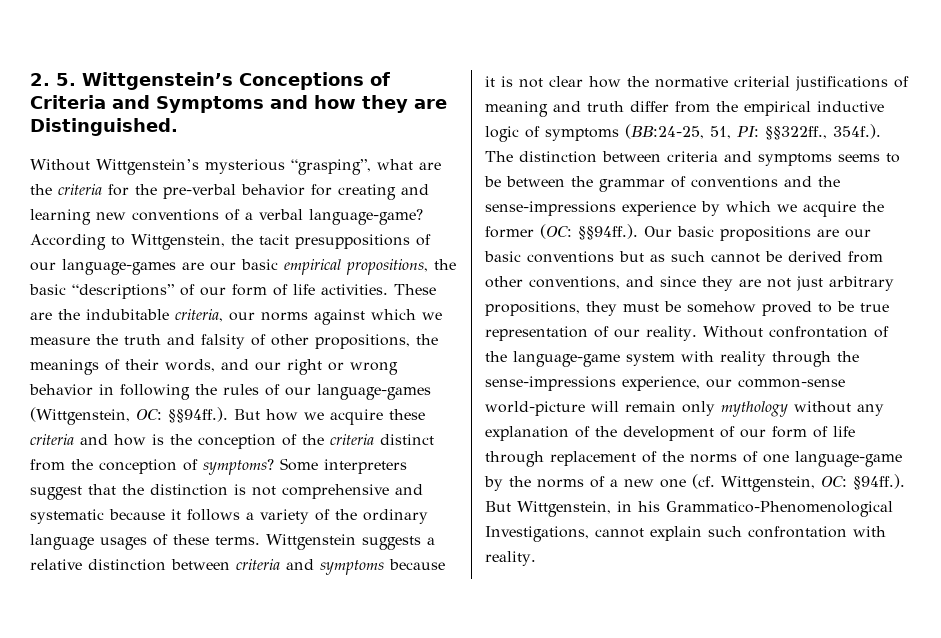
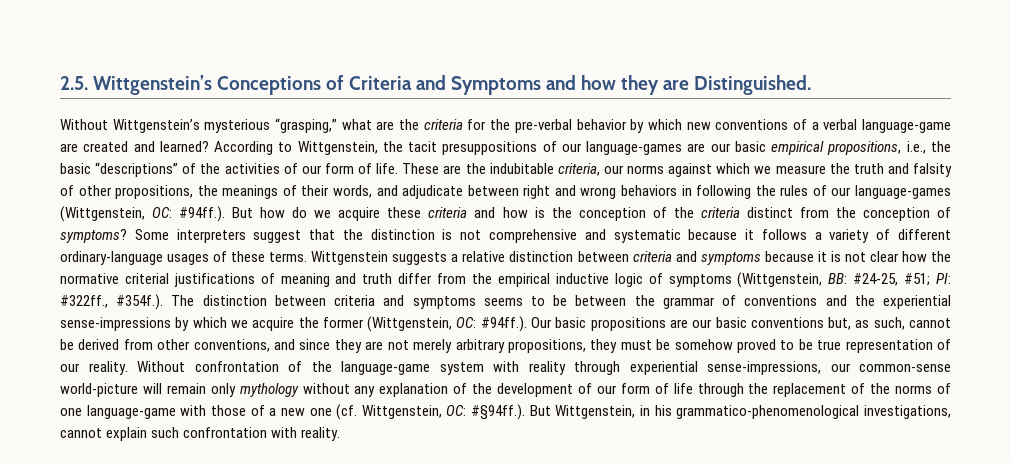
- 2. 5. Wittgenstein’s Conceptions of Criteria and Symptoms and how they are Distinguished.
+ 2.5. Wittgenstein’s Conceptions of Criteria and Symptoms and how they are Distinguished.
- Without Wittgenstein’s mysterious “grasping”, what are the criteria for the pre-verbal behavior for creating and learning new conventions of a verbal language-game?
+ Without Wittgenstein’s mysterious “grasping,” what are the criteria for the pre-verbal behavior by which new conventions of a verbal language-game are created and learned?
- According to Wittgenstein, the tacit presuppositions of our language-games are our basic empirical propositions, the basic “descriptions” of our form of life activities.
+ According to Wittgenstein, the tacit presuppositions of our language-games are our basic empirical propositions, i.e., the basic “descriptions” of the activities of our form of life.
- These are the indubitable criteria, our norms against which we measure the truth and falsity of other propositions, the meanings of their words, and our right or wrong behavior in following the rules of our language-games (Wittgenstein, OC: §§94ff.). But how we acquire these criteria and how is the conception of the criteria distinct from the conception of symptoms?
+ These are the indubitable criteria, our norms against which we measure the truth and falsity of other propositions, the meanings of their words, and adjudicate between right and wrong behaviors in following the rules of our language-games (Wittgenstein, OC: #94ff.). But how do we acquire these criteria and how is the conception of the criteria distinct from the conception of symptoms?
- Some interpreters suggest that the distinction is not comprehensive and systematic because it follows a variety of the ordinary language usages of these terms.
+ Some interpreters suggest that the distinction is not comprehensive and systematic because it follows a variety of different ordinary-language usages of these terms.
- Wittgenstein suggests a relative distinction between criteria and symptoms because it is not clear how the normative criterial justifications of meaning and truth differ from the empirical inductive logic of symptoms (BB:24-25, 51, PI: §§322ff., 354f.). The distinction between criteria and symptoms seems to be between the grammar of conventions and the sense-impressions experience by which we acquire the former (OC: §§94ff.). Our basic propositions are our basic conventions but as such cannot be derived from other conventions, and since they are not just arbitrary propositions, they must be somehow proved to be true representation of our reality.
+ Wittgenstein suggests a relative distinction between criteria and symptoms because it is not clear how the normative criterial justifications of meaning and truth differ from the empirical inductive logic of symptoms (Wittgenstein, BB: #24-25, #51; PI: #322ff., #354f.). The distinction between criteria and symptoms seems to be between the grammar of conventions and the experiential sense-impressions by which we acquire the former (Wittgenstein, OC: #94ff.). Our basic propositions are our basic conventions but, as such, cannot be derived from other conventions, and since they are not merely arbitrary propositions, they must be somehow proved to be true representation of our reality.
- Without confrontation of the language-game system with reality through the sense-impressions experience, our common-sense world-picture will remain only mythology without any explanation of the development of our form of life through replacement of the norms of one language-game by the norms of a new one (cf. Wittgenstein, OC: §94ff.). But Wittgenstein, in his Grammatico-Phenomenological Investigations, cannot explain such confrontation with reality.
+ Without confrontation of the language-game system with reality through experiential sense-impressions, our common-sense world-picture will remain only mythology without any explanation of the development of our form of life through the replacement of the norms of one language-game with those of a new one (cf. Wittgenstein, OC: #§94ff.). But Wittgenstein, in his grammatico-phenomenological investigations, cannot explain such confrontation with reality.

